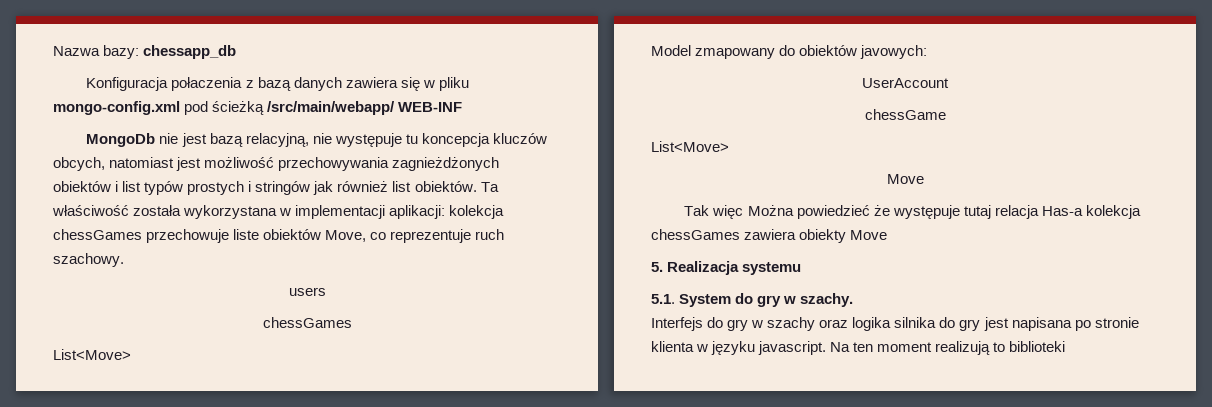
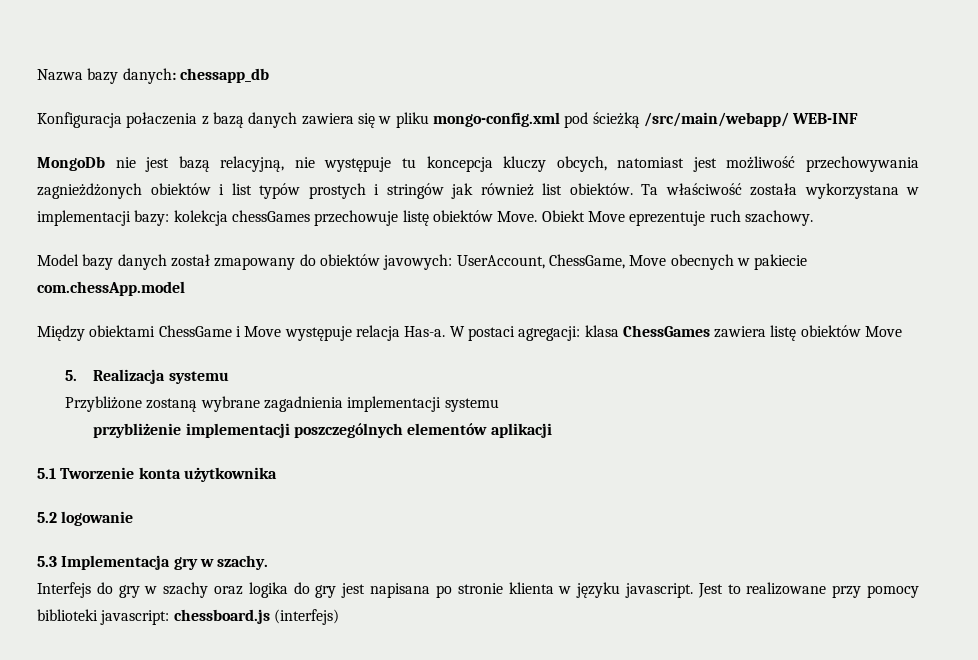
- Nazwa bazy: chessapp_db
+ Nazwa bazy danych: chessapp_db
- MongoDb nie jest bazą relacyjną, nie występuje tu koncepcja kluczów obcych, natomiast jest możliwość przechowywania zagnieżdżonych obiektów i list typów prostych i stringów jak również list obiektów.
+ MongoDb nie jest bazą relacyjną, nie występuje tu koncepcja kluczy obcych, natomiast jest możliwość przechowywania zagnieżdżonych obiektów i list typów prostych i stringów jak również list obiektów.
- Ta właściwość została wykorzystana w implementacji aplikacji: kolekcja chessGames przechowuje liste obiektów Move, co reprezentuje ruch szachowy.
- users
- chessGames
- List<Move>
- Model zmapowany do obiektów javowych:
- UserAccount
- chessGame
- List<Move>
- Move
- Tak więc Można powiedzieć że występuje tutaj relacja Has-a kolekcja chessGames zawiera obiekty Move
+ Ta właściwość została wykorzystana w implementacji bazy: kolekcja chessGames przechowuje listę obiektów Move. Obiekt Move eprezentuje ruch szachowy.
+ Model bazy danych został zmapowany do obiektów javowych: UserAccount, ChessGame, Move obecnych w pakiecie com.chessApp.model
+ Między obiektami ChessGame i Move występuje relacja Has-a. W postaci agregacji: klasa ChessGames zawiera listę obiektów Move
  5. Realizacja systemu
- 5.1. System do gry w szachy.
+ Przybliżone zostaną wybrane zagadnienia implementacji systemu
+ przybliżenie implementacji poszczególnych elementów aplikacji
+ 5.1 Tworzenie konta użytkownika
+ 5.2 logowanie
+ 5.3 Implementacja gry w szachy.
- Interfejs do gry w szachy oraz logika silnika do gry jest napisana po stronie klienta w języku javascript.
+ Interfejs do gry w szachy oraz logika do gry jest napisana po stronie klienta w języku javascript.
- Na ten moment realizują to biblioteki
+ Jest to realizowane przy pomocy biblioteki javascript: chessboard.js (interfejs)

